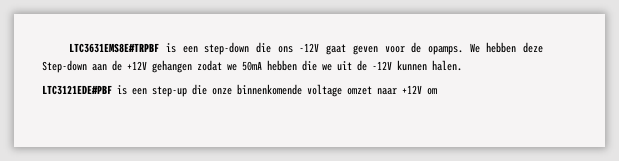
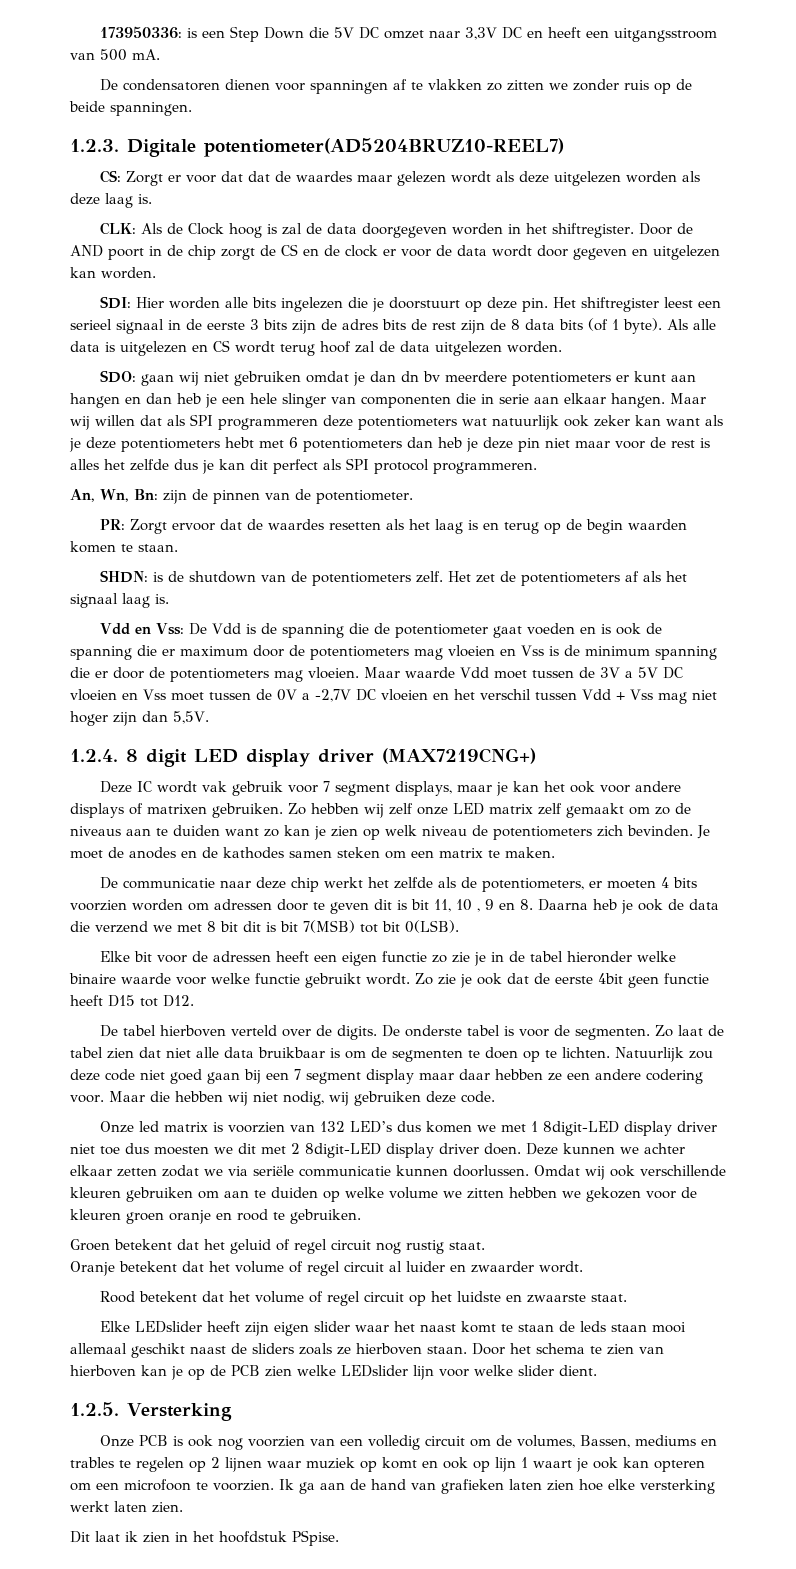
- LTC3631EMS8E#TRPBF is een step-down die ons -12V gaat geven voor de opamps. We hebben deze Step-down aan de +12V gehangen zodat we 50mA hebben die we uit de -12V kunnen halen.
- LTC3121EDE#PBF is een step-up die onze binnenkomende voltage omzet naar +12V om
+ 173950336: is een Step Down die 5V DC omzet naar 3,3V DC en heeft een uitgangsstroom van 500 mA.
+ De condensatoren dienen voor spanningen af te vlakken zo zitten we zonder ruis op de beide spanningen.
+ 1.2.3. Digitale potentiometer(AD5204BRUZ10-REEL7)
+ CS: Zorgt er voor dat dat de waardes maar gelezen wordt als deze uitgelezen worden als deze laag is.
+ CLK: Als de Clock hoog is zal de data doorgegeven worden in het shiftregister. Door de AND poort in de chip zorgt de CS en de clock er voor de data wordt door gegeven en uitgelezen kan worden.
+ SDI: Hier worden alle bits ingelezen die je doorstuurt op deze pin. Het shiftregister leest een serieel signaal in de eerste 3 bits zijn de adres bits de rest zijn de 8 data bits (of 1 byte). Als alle data is uitgelezen en CS wordt terug hoof zal de data uitgelezen worden.
+ SDO: gaan wij niet gebruiken omdat je dan dn bv meerdere potentiometers er kunt aan hangen en dan heb je een hele slinger van componenten die in serie aan elkaar hangen. Maar wij willen dat als SPI programmeren deze potentiometers wat natuurlijk ook zeker kan want als je deze potentiometers hebt met 6 potentiometers dan heb je deze pin niet maar voor de rest is alles het zelfde dus je kan dit perfect als SPI protocol programmeren.
+ An, Wn, Bn: zijn de pinnen van de potentiometer.
+ PR: Zorgt ervoor dat de waardes resetten als het laag is en terug op de begin waarden komen te staan.
+ SHDN: is de shutdown van de potentiometers zelf. Het zet de potentiometers af als het signaal laag is.
+ Vdd en Vss: De Vdd is de spanning die de potentiometer gaat voeden en is ook de spanning die er maximum door de potentiometers mag vloeien en Vss is de minimum spanning die er door de potentiometers mag vloeien. Maar waarde Vdd moet tussen de 3V a 5V DC vloeien en Vss moet tussen de 0V a -2,7V DC vloeien en het verschil tussen Vdd + Vss mag niet hoger zijn dan 5,5V.
+ 1.2.4. 8 digit LED display driver (MAX7219CNG+)
+ Deze IC wordt vak gebruik voor 7 segment displays, maar je kan het ook voor andere displays of matrixen gebruiken. Zo hebben wij zelf onze LED matrix zelf gemaakt om zo de niveaus aan te duiden want zo kan je zien op welk niveau de potentiometers zich bevinden. Je moet de anodes en de kathodes samen steken om een matrix te maken.
+ De communicatie naar deze chip werkt het zelfde als de potentiometers, er moeten 4 bits voorzien worden om adressen door te geven dit is bit 11, 10 , 9 en 8. Daarna heb je ook de data die verzend we met 8 bit dit is bit 7(MSB) tot bit 0(LSB).
+ Elke bit voor de adressen heeft een eigen functie zo zie je in de tabel hieronder welke binaire waarde voor welke functie gebruikt wordt. Zo zie je ook dat de eerste 4bit geen functie heeft D15 tot D12.
+ De tabel hierboven verteld over de digits. De onderste tabel is voor de segmenten. Zo laat de tabel zien dat niet alle data bruikbaar is om de segmenten te doen op te lichten. Natuurlijk zou deze code niet goed gaan bij een 7 segment display maar daar hebben ze een andere codering voor. Maar die hebben wij niet nodig, wij gebruiken deze code.
+ Onze led matrix is voorzien van 132 LED’s dus komen we met 1 8digit-LED display driver niet toe dus moesten we dit met 2 8digit-LED display driver doen. Deze kunnen we achter elkaar zetten zodat we via seriële communicatie kunnen doorlussen. Omdat wij ook verschillende kleuren gebruiken om aan te duiden op welke volume we zitten hebben we gekozen voor de kleuren groen oranje en rood te gebruiken.
+ Groen betekent dat het geluid of regel circuit nog rustig staat.
+ Oranje betekent dat het volume of regel circuit al luider en zwaarder wordt.
+ Rood betekent dat het volume of regel circuit op het luidste en zwaarste staat.
+ Elke LEDslider heeft zijn eigen slider waar het naast komt te staan de leds staan mooi allemaal geschikt naast de sliders zoals ze hierboven staan. Door het schema te zien van hierboven kan je op de PCB zien welke LEDslider lijn voor welke slider dient.
+ 1.2.5. Versterking
+ Onze PCB is ook nog voorzien van een volledig circuit om de volumes, Bassen, mediums en trables te regelen op 2 lijnen waar muziek op komt en ook op lijn 1 waart je ook kan opteren om een microfoon te voorzien. Ik ga aan de hand van grafieken laten zien hoe elke versterking werkt laten zien.
+ Dit laat ik zien in het hoofdstuk PSpise.

